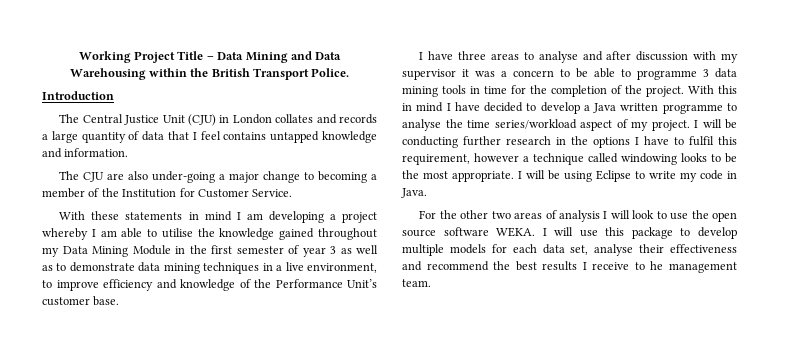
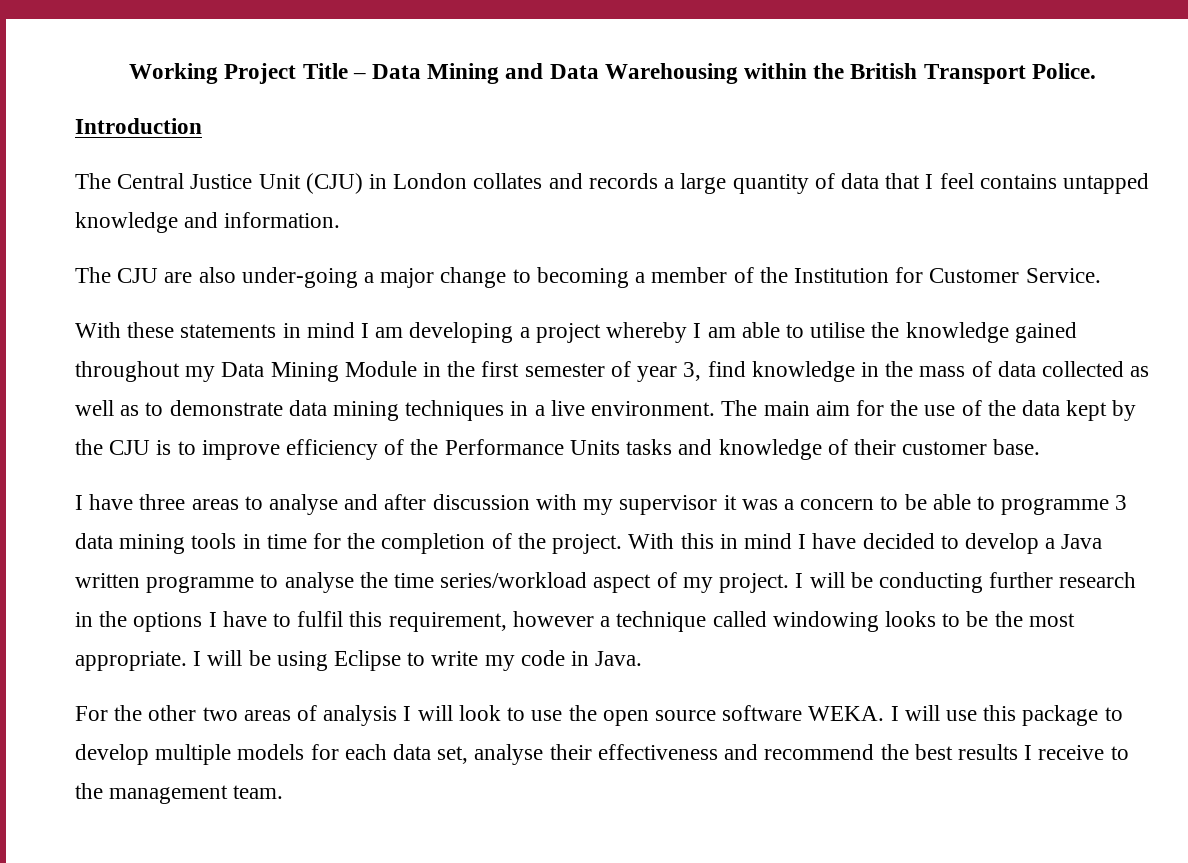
- With these statements in mind I am developing a project whereby I am able to utilise the knowledge gained throughout my Data Mining Module in the first semester of year 3 as well as to demonstrate data mining techniques in a live environment, to improve efficiency and knowledge of the Performance Unit’s customer base.
+ With these statements in mind I am developing a project whereby I am able to utilise the knowledge gained throughout my Data Mining Module in the first semester of year 3, find knowledge in the mass of data collected as well as to demonstrate data mining techniques in a live environment. The main aim for the use of the data kept by the CJU is to improve efficiency of the Performance Units tasks and knowledge of their customer base.
- I will use this package to develop multiple models for each data set, analyse their effectiveness and recommend the best results I receive to he management team.
+ I will use this package to develop multiple models for each data set, analyse their effectiveness and recommend the best results I receive to the management team.

